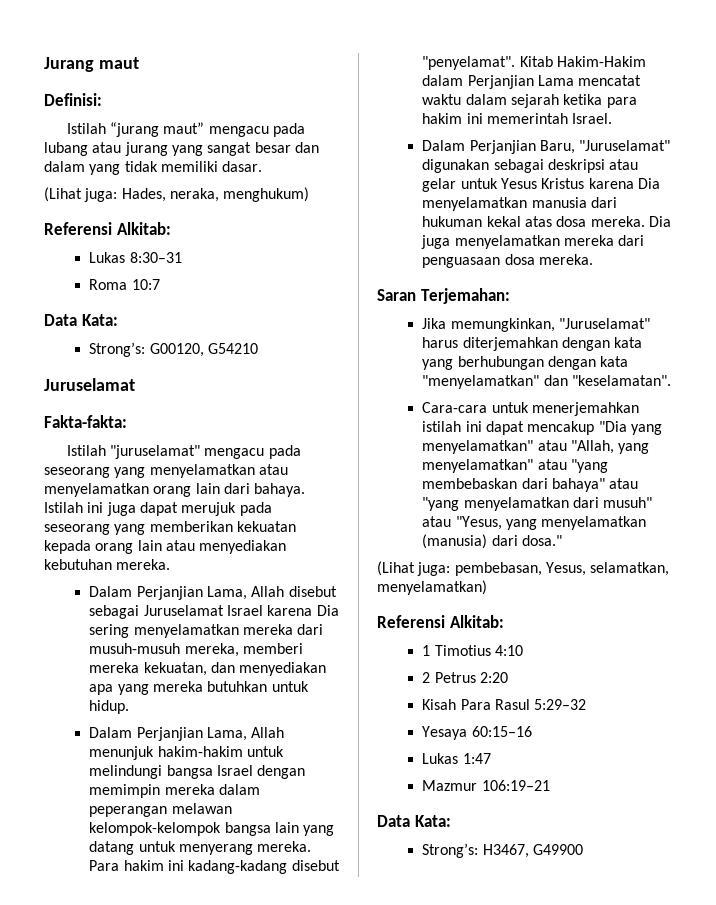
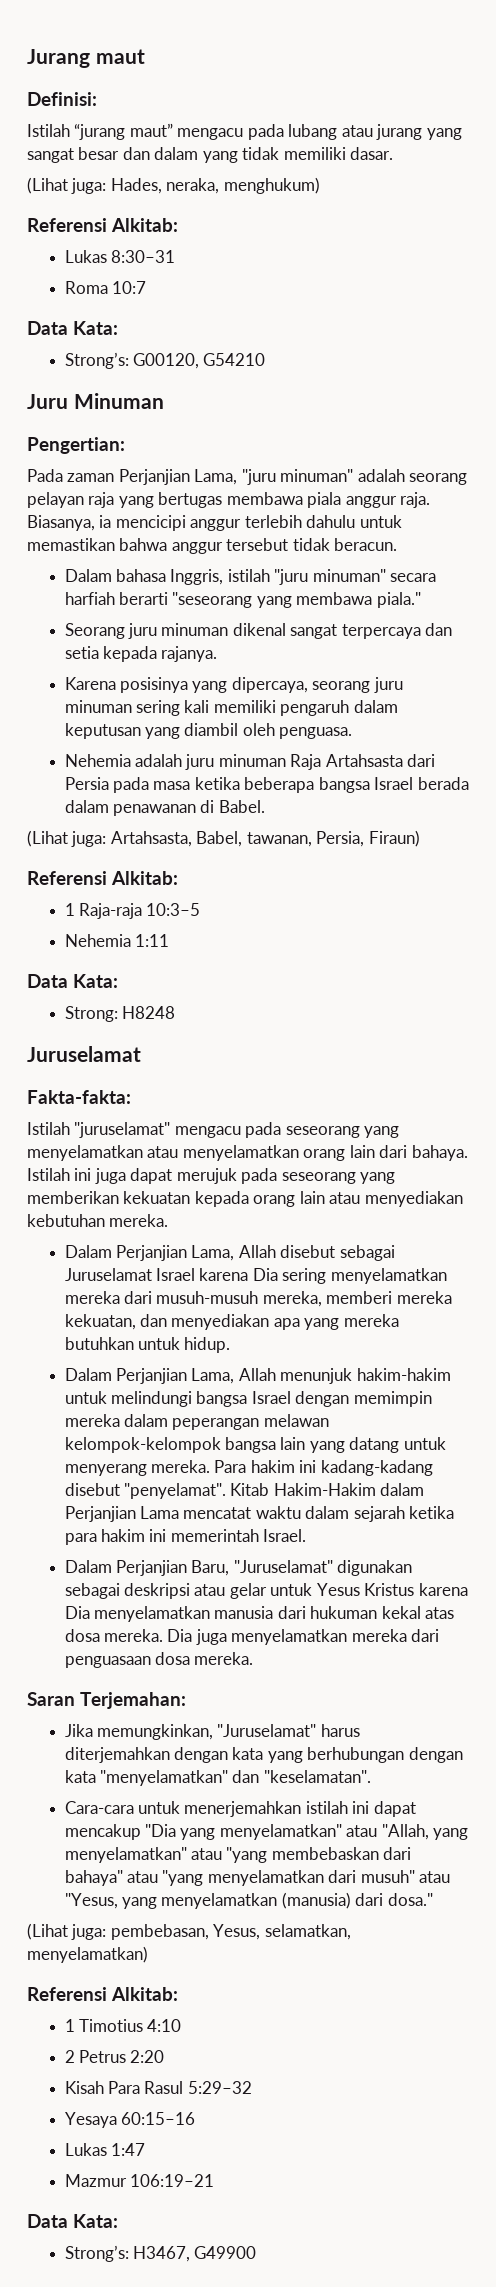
+ Juru Minuman
+ Pengertian:
+ Pada zaman Perjanjian Lama, "juru minuman" adalah seorang pelayan raja yang bertugas membawa piala anggur raja. Biasanya, ia mencicipi anggur terlebih dahulu untuk memastikan bahwa anggur tersebut tidak beracun.
+ Dalam bahasa Inggris, istilah "juru minuman" secara harfiah berarti "seseorang yang membawa piala."
+ Seorang juru minuman dikenal sangat terpercaya dan setia kepada rajanya.
+ Karena posisinya yang dipercaya, seorang juru minuman sering kali memiliki pengaruh dalam keputusan yang diambil oleh penguasa.
+ Nehemia adalah juru minuman Raja Artahsasta dari Persia pada masa ketika beberapa bangsa Israel berada dalam penawanan di Babel.
+ (Lihat juga: Artahsasta, Babel, tawanan, Persia, Firaun)
+ Referensi Alkitab:
+ 1 Raja-raja 10:3–5
+ Nehemia 1:11
+ Data Kata:
+ Strong: H8248

